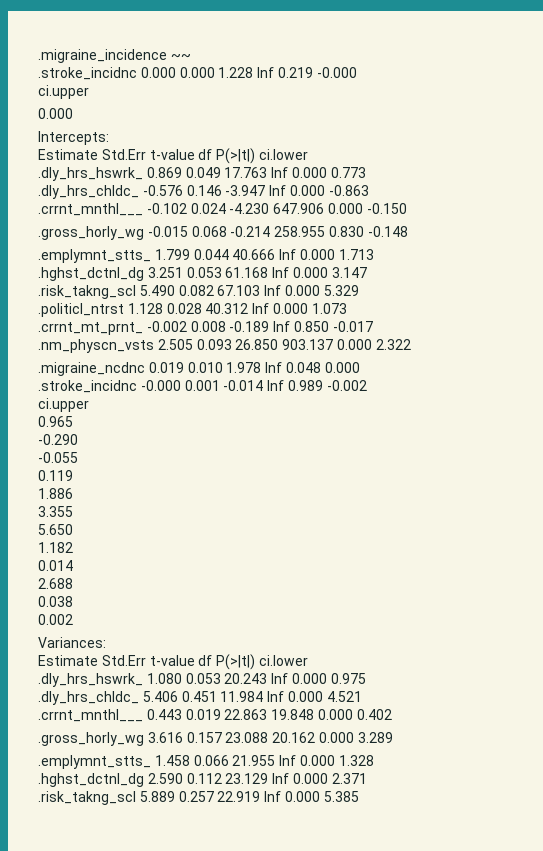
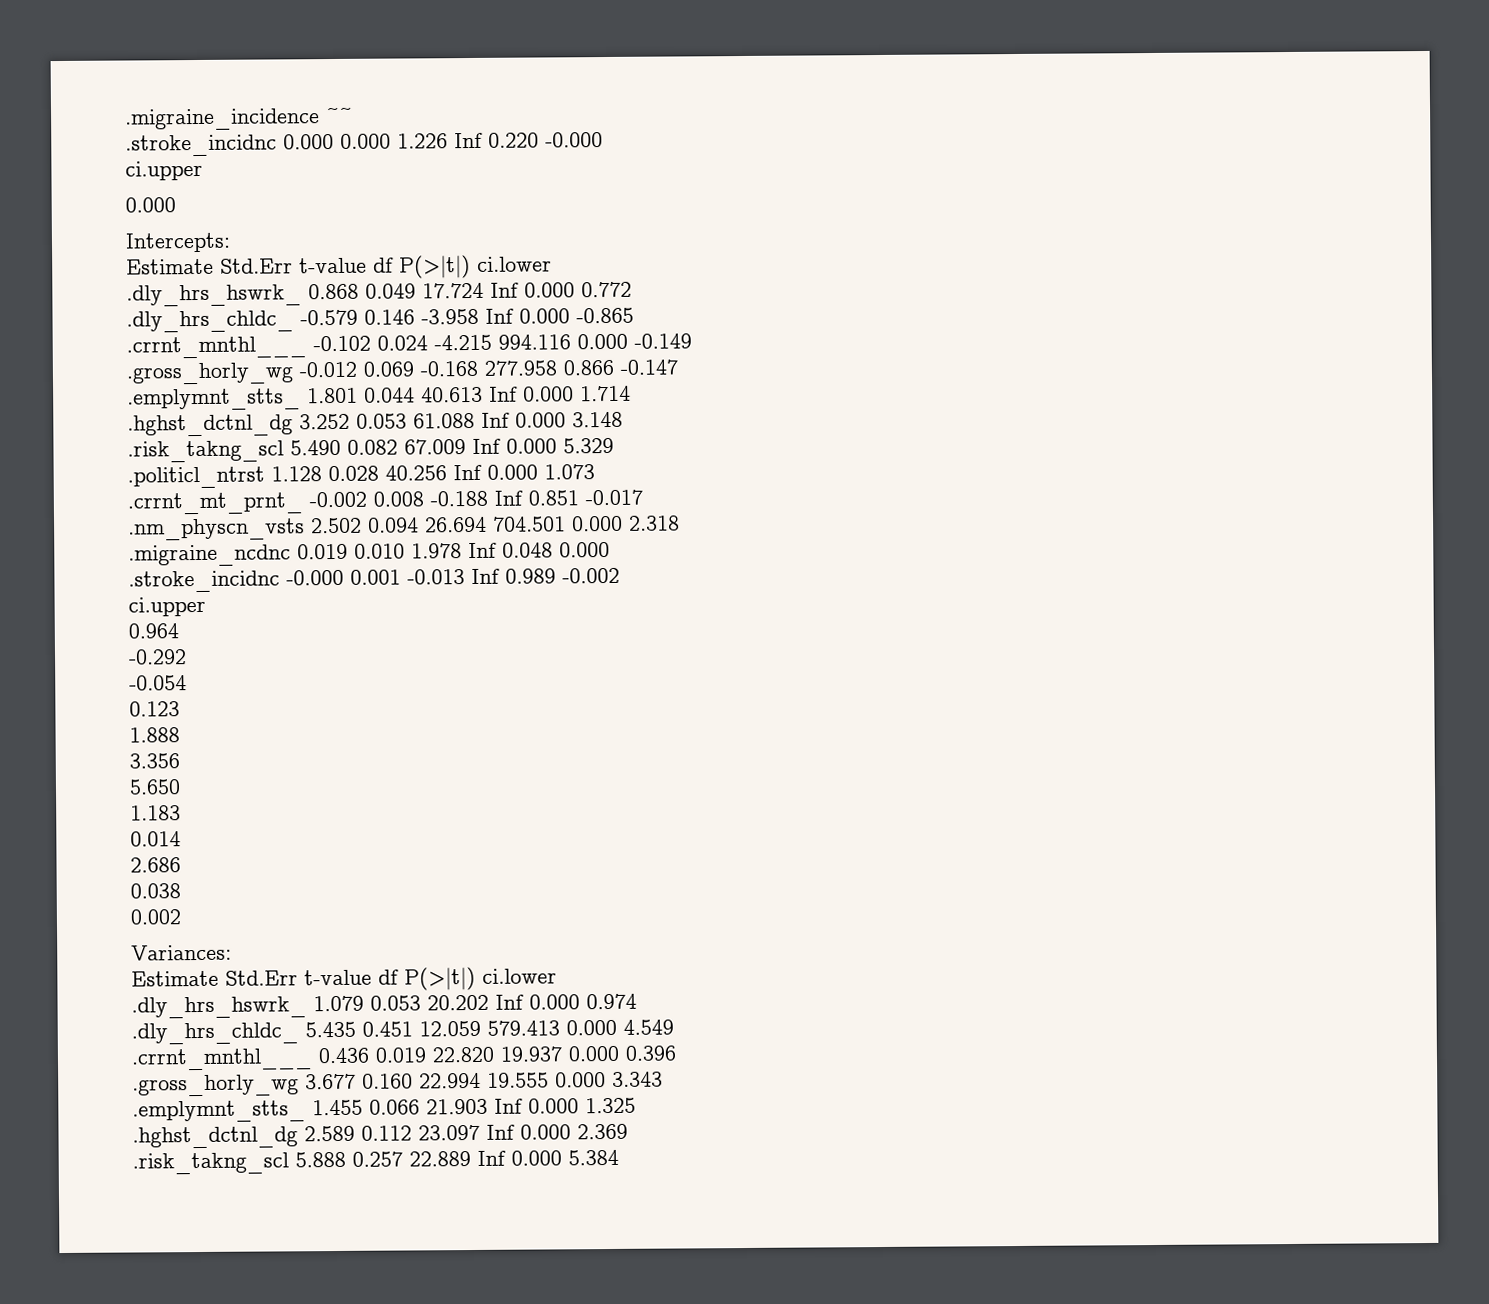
- .stroke_incidnc 0.000 0.000 1.228 Inf 0.219 -0.000
+ .stroke_incidnc 0.000 0.000 1.226 Inf 0.220 -0.000
- .dly_hrs_hswrk_ 0.869 0.049 17.763 Inf 0.000 0.773
- .dly_hrs_chldc_ -0.576 0.146 -3.947 Inf 0.000 -0.863
+ .dly_hrs_hswrk_ 0.868 0.049 17.724 Inf 0.000 0.772
+ .dly_hrs_chldc_ -0.579 0.146 -3.958 Inf 0.000 -0.865
- .crrnt_mnthl___ -0.102 0.024 -4.230 647.906 0.000 -0.150
- .gross_horly_wg -0.015 0.068 -0.214 258.955 0.830 -0.148
- .emplymnt_stts_ 1.799 0.044 40.666 Inf 0.000 1.713
- .hghst_dctnl_dg 3.251 0.053 61.168 Inf 0.000 3.147
+ .crrnt_mnthl___ -0.102 0.024 -4.215 994.116 0.000 -0.149
+ .gross_horly_wg -0.012 0.069 -0.168 277.958 0.866 -0.147
+ .emplymnt_stts_ 1.801 0.044 40.613 Inf 0.000 1.714
+ .hghst_dctnl_dg 3.252 0.053 61.088 Inf 0.000 3.148
- .risk_takng_scl 5.490 0.082 67.103 Inf 0.000 5.329
+ .risk_takng_scl 5.490 0.082 67.009 Inf 0.000 5.329
- .politicl_ntrst 1.128 0.028 40.312 Inf 0.000 1.073
+ .politicl_ntrst 1.128 0.028 40.256 Inf 0.000 1.073
- .crrnt_mt_prnt_ -0.002 0.008 -0.189 Inf 0.850 -0.017
+ .crrnt_mt_prnt_ -0.002 0.008 -0.188 Inf 0.851 -0.017
- .nm_physcn_vsts 2.505 0.093 26.850 903.137 0.000 2.322
+ .nm_physcn_vsts 2.502 0.094 26.694 704.501 0.000 2.318
- .stroke_incidnc -0.000 0.001 -0.014 Inf 0.989 -0.002
+ .stroke_incidnc -0.000 0.001 -0.013 Inf 0.989 -0.002
- 0.965
- -0.290
- -0.055
- 0.119
- 1.886
- 3.355
+ 0.964
+ -0.292
+ -0.054
+ 0.123
+ 1.888
+ 3.356
- 1.182
+ 1.183
- 2.688
+ 2.686
- .dly_hrs_hswrk_ 1.080 0.053 20.243 Inf 0.000 0.975
- .dly_hrs_chldc_ 5.406 0.451 11.984 Inf 0.000 4.521
- .crrnt_mnthl___ 0.443 0.019 22.863 19.848 0.000 0.402
- .gross_horly_wg 3.616 0.157 23.088 20.162 0.000 3.289
- .emplymnt_stts_ 1.458 0.066 21.955 Inf 0.000 1.328
- .hghst_dctnl_dg 2.590 0.112 23.129 Inf 0.000 2.371
- .risk_takng_scl 5.889 0.257 22.919 Inf 0.000 5.385
+ .dly_hrs_hswrk_ 1.079 0.053 20.202 Inf 0.000 0.974
+ .dly_hrs_chldc_ 5.435 0.451 12.059 579.413 0.000 4.549
+ .crrnt_mnthl___ 0.436 0.019 22.820 19.937 0.000 0.396
+ .gross_horly_wg 3.677 0.160 22.994 19.555 0.000 3.343
+ .emplymnt_stts_ 1.455 0.066 21.903 Inf 0.000 1.325
+ .hghst_dctnl_dg 2.589 0.112 23.097 Inf 0.000 2.369
+ .risk_takng_scl 5.888 0.257 22.889 Inf 0.000 5.384

